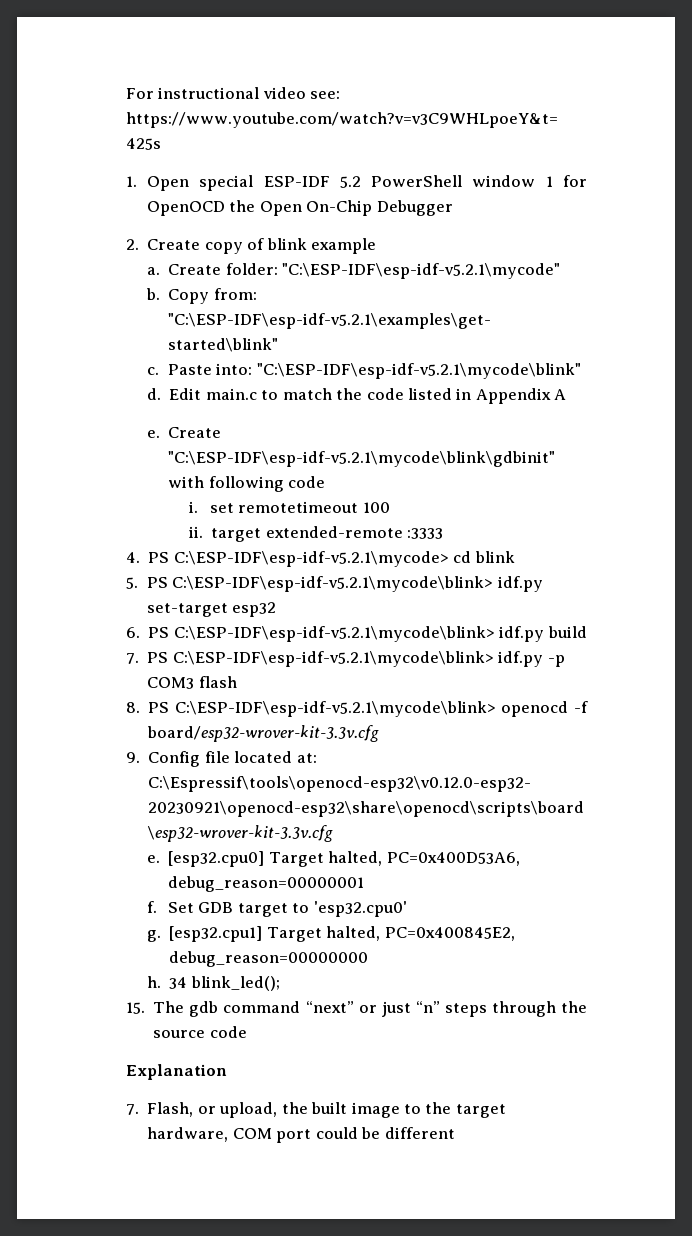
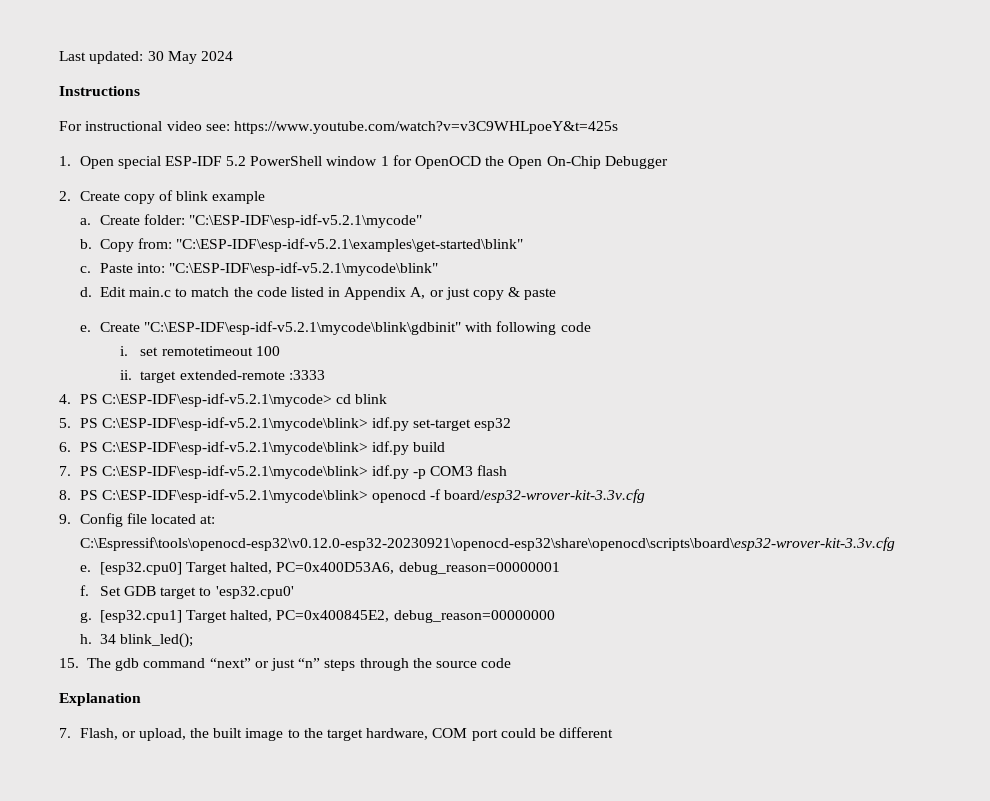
+ Last updated: 30 May 2024
+ Instructions
- Edit main.c to match the code listed in Appendix A
+ Edit main.c to match the code listed in Appendix A, or just copy & paste

